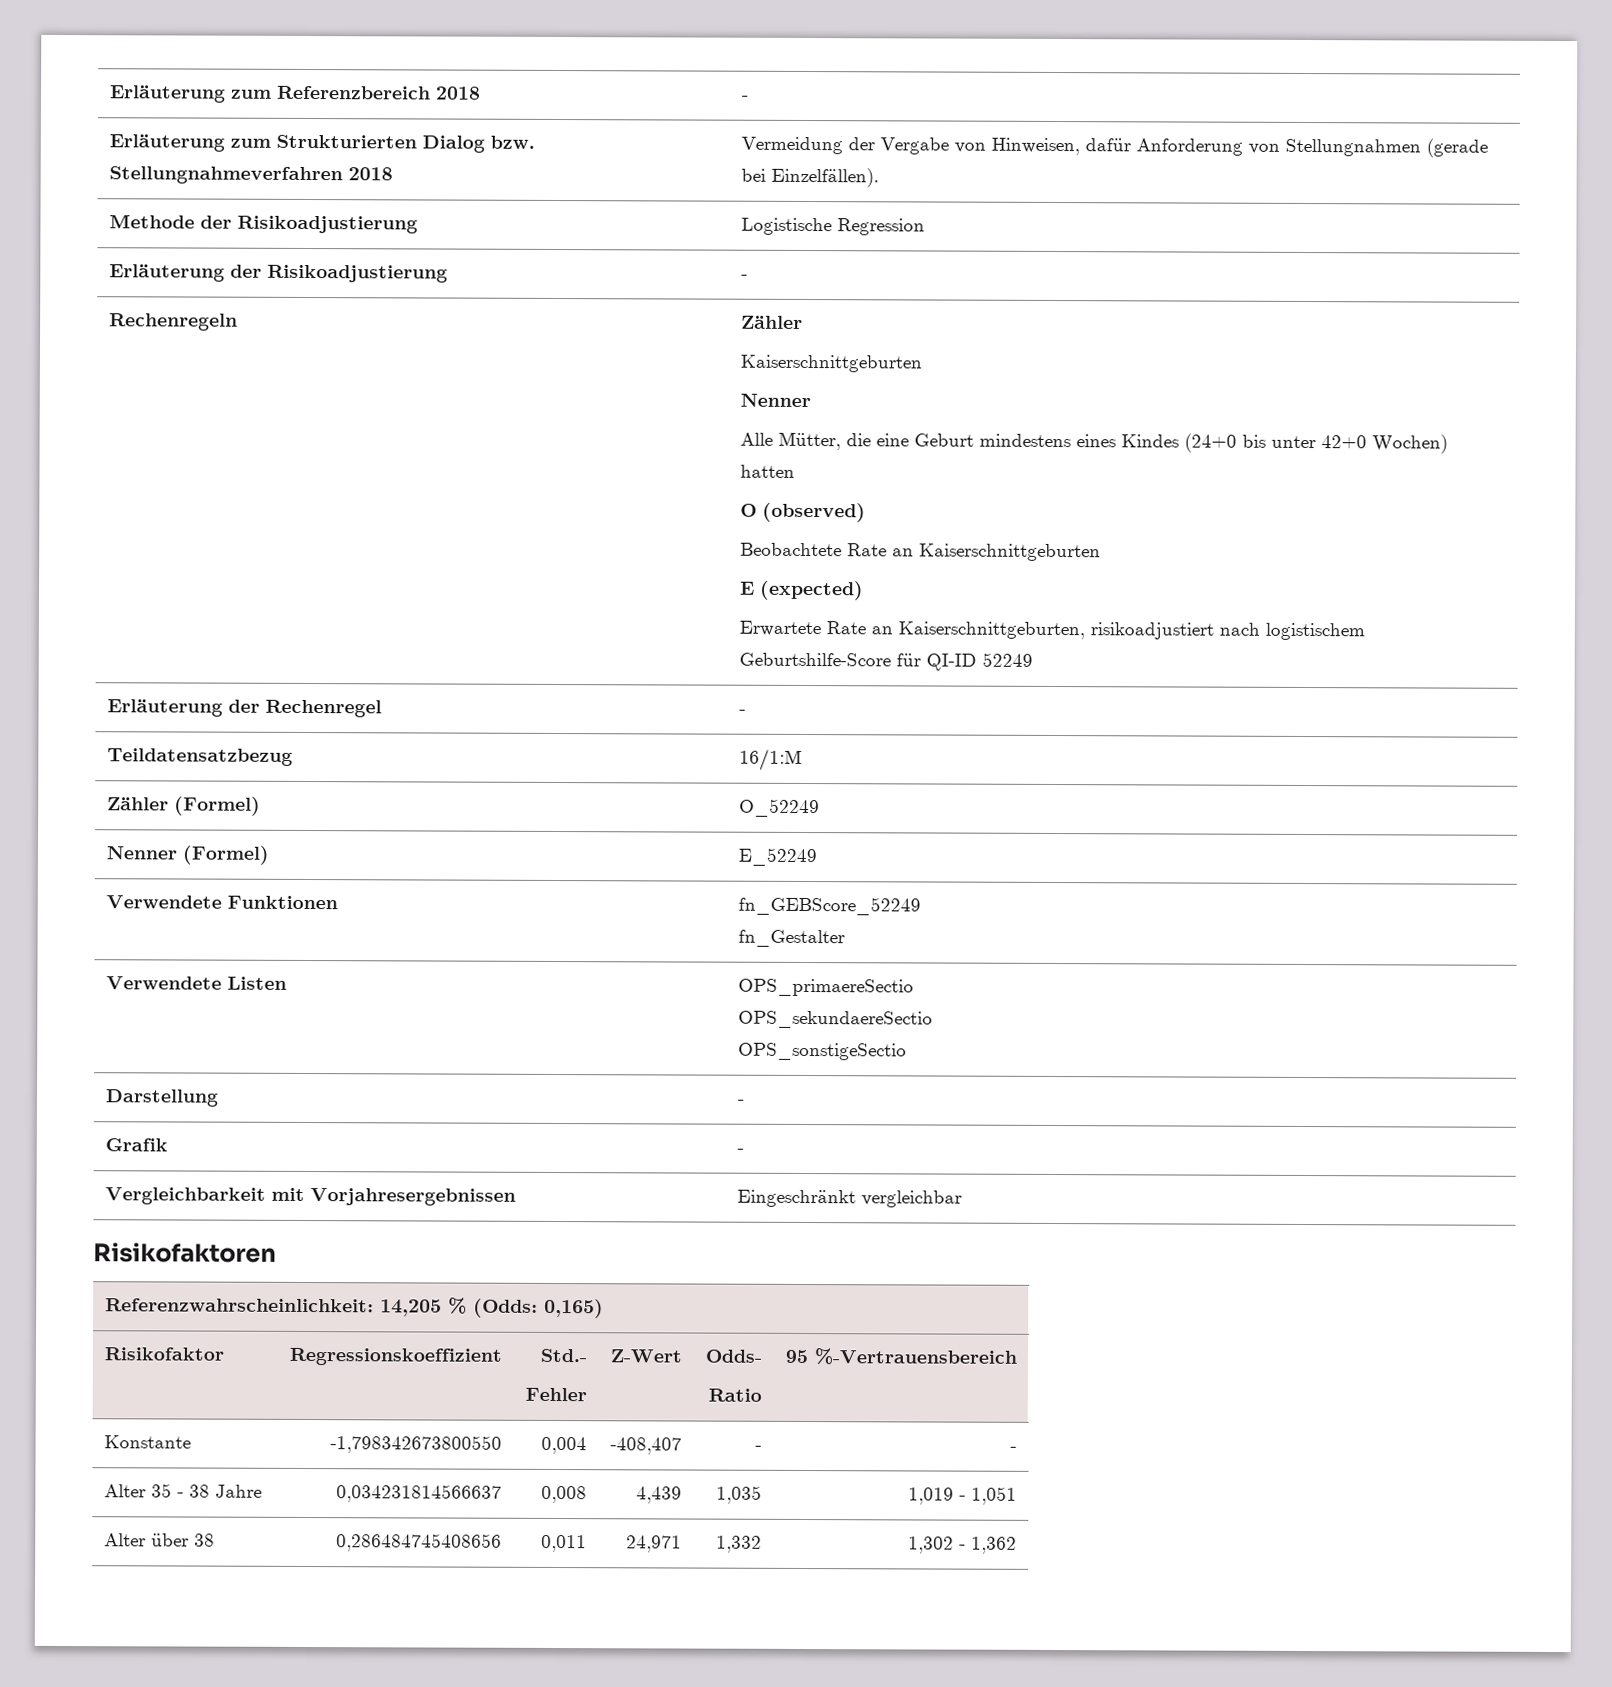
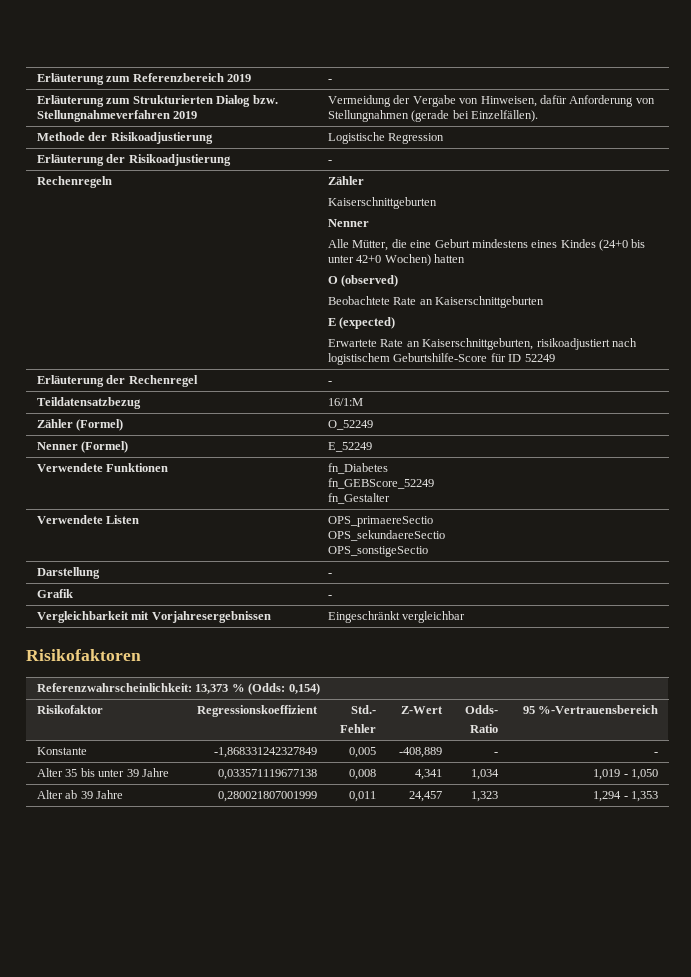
- Erläuterung zum Referenzbereich 2018 | -
+ Erläuterung zum Referenzbereich 2019 | -
- Erläuterung zum Strukturierten Dialog bzw. Stellungnahmeverfahren 2018 | Vermeidung der Vergabe von Hinweisen, dafür Anforderung von Stellungnahmen (gerade bei Einzelfällen).
+ Erläuterung zum Strukturierten Dialog bzw. Stellungnahmeverfahren 2019 | Vermeidung der Vergabe von Hinweisen, dafür Anforderung von Stellungnahmen (gerade bei Einzelfällen).
  Rechenregeln | Zähler
  Kaiserschnittgeburten
  Nenner
  Alle Mütter, die eine Geburt mindestens eines Kindes (24+0 bis unter 42+0 Wochen) hatten
  O (observed)
  Beobachtete Rate an Kaiserschnittgeburten
  E (expected)
- Erwartete Rate an Kaiserschnittgeburten, risikoadjustiert nach logistischem Geburtshilfe-Score für QI-ID 52249
+ Erwartete Rate an Kaiserschnittgeburten, risikoadjustiert nach logistischem Geburtshilfe-Score für ID 52249
- Verwendete Funktionen | fn_GEBScore_52249
+ Verwendete Funktionen | fn_Diabetes
+ fn_GEBScore_52249
- Referenzwahrscheinlichkeit: 14,205 % (Odds: 0,165)
+ Referenzwahrscheinlichkeit: 13,373 % (Odds: 0,154)
- Konstante | -1,798342673800550 | 0,004 | -408,407 | - | -
+ Konstante | -1,868331242327849 | 0,005 | -408,889 | - | -
- Alter 35 - 38 Jahre | 0,034231814566637 | 0,008 | 4,439 | 1,035 | 1,019 - 1,051
- Alter über 38 | 0,286484745408656 | 0,011 | 24,971 | 1,332 | 1,302 - 1,362
+ Alter 35 bis unter 39 Jahre | 0,033571119677138 | 0,008 | 4,341 | 1,034 | 1,019 - 1,050
+ Alter ab 39 Jahre | 0,280021807001999 | 0,011 | 24,457 | 1,323 | 1,294 - 1,353

